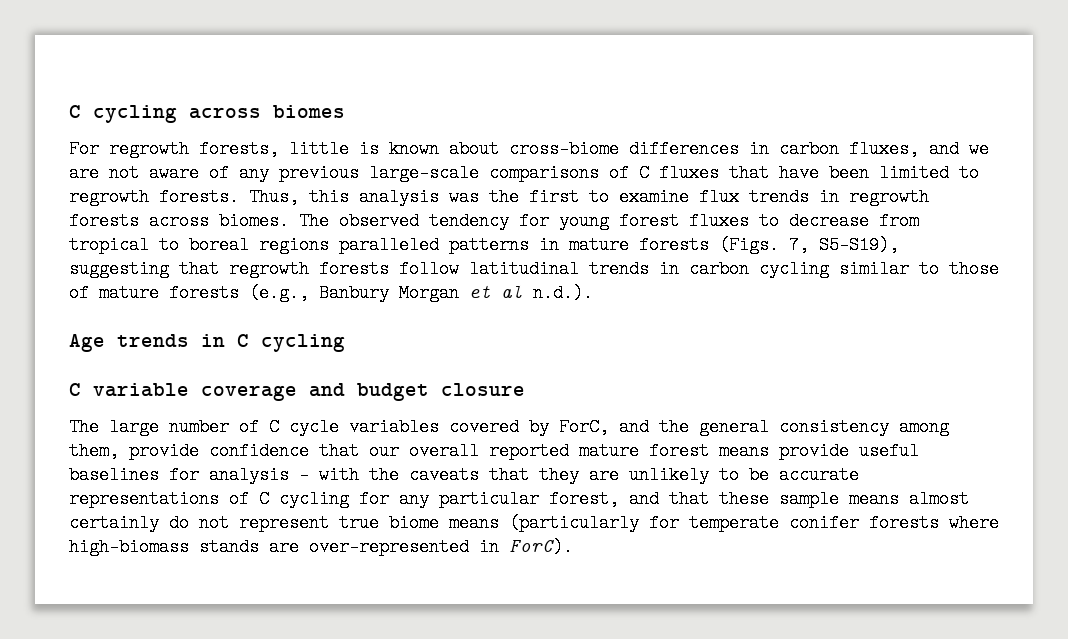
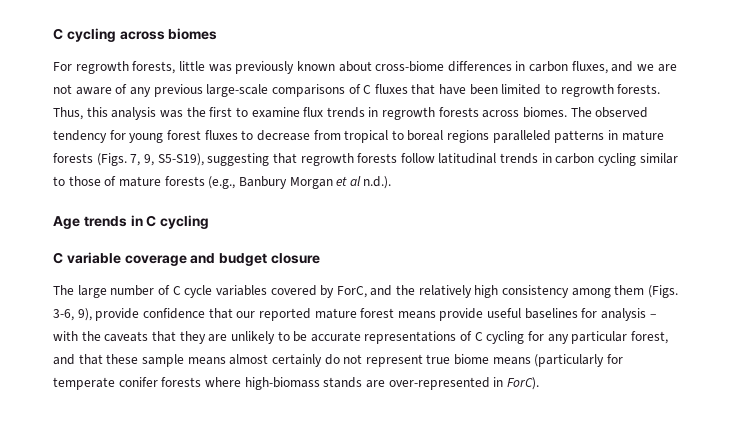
- For regrowth forests, little is known about cross-biome differences in carbon fluxes, and we are not aware of any previous large-scale comparisons of C fluxes that have been limited to regrowth forests.
+ For regrowth forests, little was previously known about cross-biome differences in carbon fluxes, and we are not aware of any previous large-scale comparisons of C fluxes that have been limited to regrowth forests.
- The observed tendency for young forest fluxes to decrease from tropical to boreal regions paralleled patterns in mature forests (Figs. 7, S5-S19), suggesting that regrowth forests follow latitudinal trends in carbon cycling similar to those of mature forests (e.g., Banbury Morgan et al n.d.).
+ The observed tendency for young forest fluxes to decrease from tropical to boreal regions paralleled patterns in mature forests (Figs. 7, 9, S5-S19), suggesting that regrowth forests follow latitudinal trends in carbon cycling similar to those of mature forests (e.g., Banbury Morgan et al n.d.).
- The large number of C cycle variables covered by ForC, and the general consistency among them, provide confidence that our overall reported mature forest means provide useful baselines for analysis – with the caveats that they are unlikely to be accurate representations of C cycling for any particular forest, and that these sample means almost certainly do not represent true biome means (particularly for temperate conifer forests where high-biomass stands are over-represented in ForC).
+ The large number of C cycle variables covered by ForC, and the relatively high consistency among them (Figs. 3-6, 9), provide confidence that our reported mature forest means provide useful baselines for analysis – with the caveats that they are unlikely to be accurate representations of C cycling for any particular forest, and that these sample means almost certainly do not represent true biome means (particularly for temperate conifer forests where high-biomass stands are over-represented in ForC).

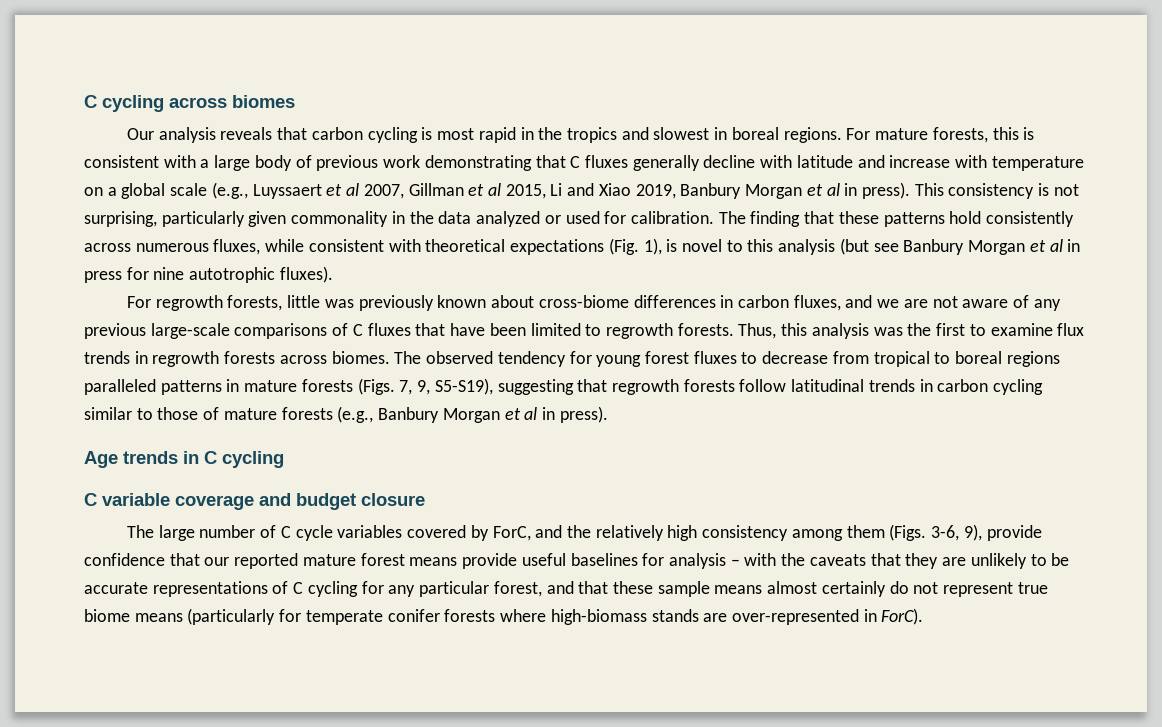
+ Our analysis reveals that carbon cycling is most rapid in the tropics and slowest in boreal regions. For mature forests, this is consistent with a large body of previous work demonstrating that C fluxes generally decline with latitude and increase with temperature on a global scale (e.g., Luyssaert et al 2007, Gillman et al 2015, Li and Xiao 2019, Banbury Morgan et al in press). This consistency is not surprising, particularly given commonality in the data analyzed or used for calibration. The finding that these patterns hold consistently across numerous fluxes, while consistent with theoretical expectations (Fig. 1), is novel to this analysis (but see Banbury Morgan et al in press for nine autotrophic fluxes).
- The observed tendency for young forest fluxes to decrease from tropical to boreal regions paralleled patterns in mature forests (Figs. 7, 9, S5-S19), suggesting that regrowth forests follow latitudinal trends in carbon cycling similar to those of mature forests (e.g., Banbury Morgan et al n.d.).
+ The observed tendency for young forest fluxes to decrease from tropical to boreal regions paralleled patterns in mature forests (Figs. 7, 9, S5-S19), suggesting that regrowth forests follow latitudinal trends in carbon cycling similar to those of mature forests (e.g., Banbury Morgan et al in press).

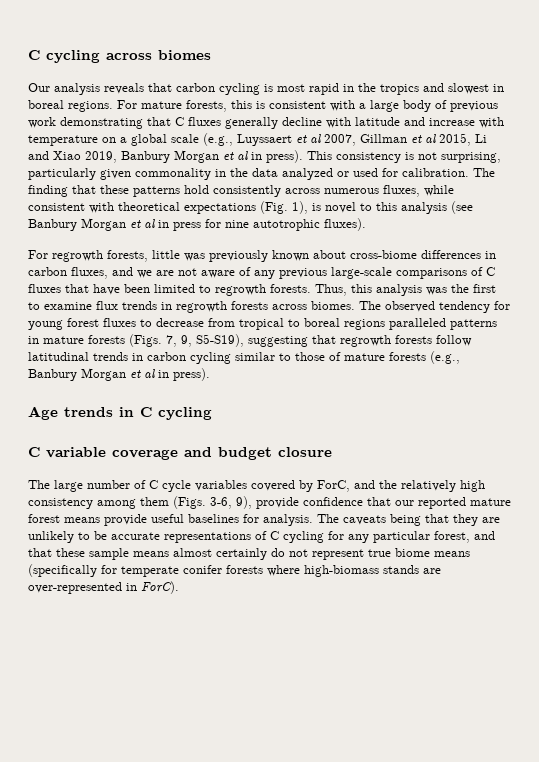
- The finding that these patterns hold consistently across numerous fluxes, while consistent with theoretical expectations (Fig. 1), is novel to this analysis (but see Banbury Morgan et al in press for nine autotrophic fluxes).
+ The finding that these patterns hold consistently across numerous fluxes, while consistent with theoretical expectations (Fig. 1), is novel to this analysis (see Banbury Morgan et al in press for nine autotrophic fluxes).
- The large number of C cycle variables covered by ForC, and the relatively high consistency among them (Figs. 3-6, 9), provide confidence that our reported mature forest means provide useful baselines for analysis – with the caveats that they are unlikely to be accurate representations of C cycling for any particular forest, and that these sample means almost certainly do not represent true biome means (particularly for temperate conifer forests where high-biomass stands are over-represented in ForC).
+ The large number of C cycle variables covered by ForC, and the relatively high consistency among them (Figs. 3-6, 9), provide confidence that our reported mature forest means provide useful baselines for analysis. The caveats being that they are unlikely to be accurate representations of C cycling for any particular forest, and that these sample means almost certainly do not represent true biome means (specifically for temperate conifer forests where high-biomass stands are over-represented in ForC).

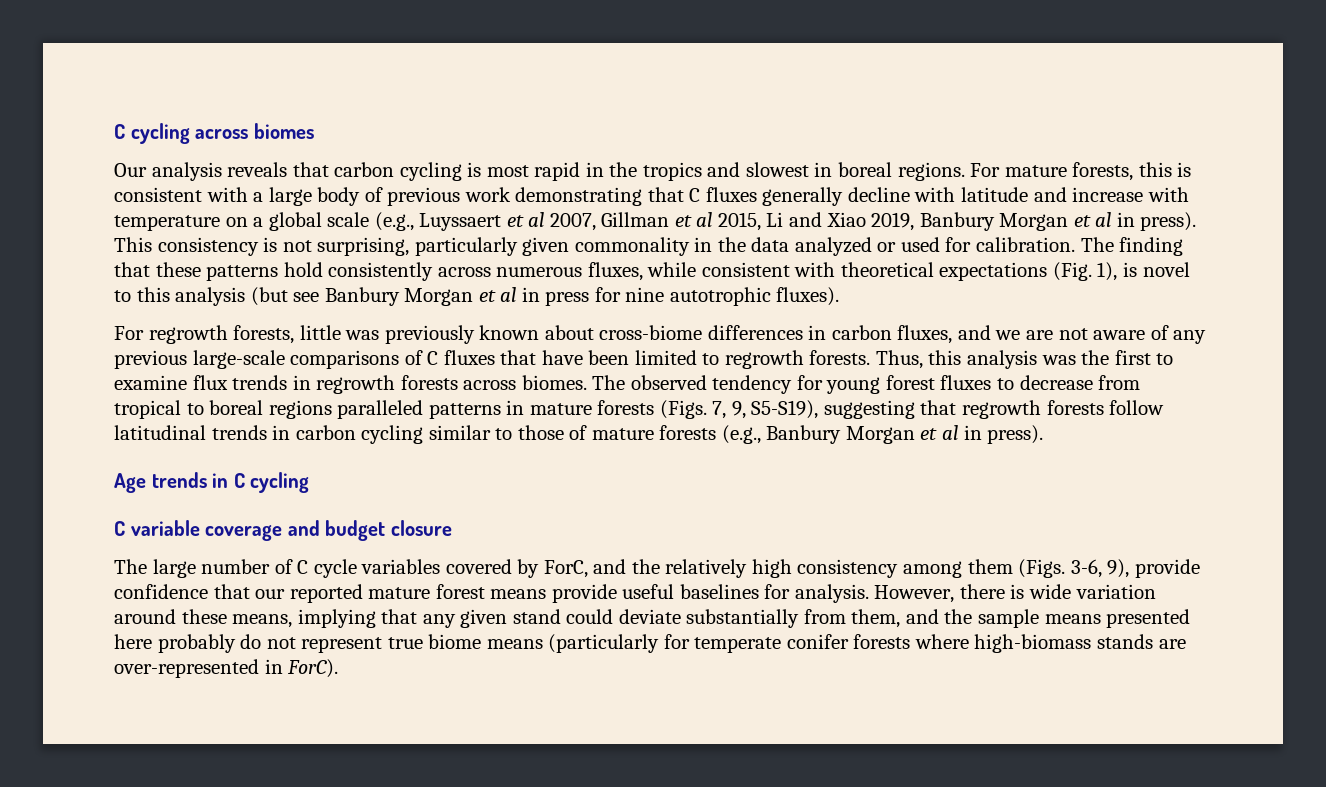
- The finding that these patterns hold consistently across numerous fluxes, while consistent with theoretical expectations (Fig. 1), is novel to this analysis (see Banbury Morgan et al in press for nine autotrophic fluxes).
+ The finding that these patterns hold consistently across numerous fluxes, while consistent with theoretical expectations (Fig. 1), is novel to this analysis (but see Banbury Morgan et al in press for nine autotrophic fluxes).
- The caveats being that they are unlikely to be accurate representations of C cycling for any particular forest, and that these sample means almost certainly do not represent true biome means (specifically for temperate conifer forests where high-biomass stands are over-represented in ForC).
+ However, there is wide variation around these means, implying that any given stand could deviate substantially from them, and the sample means presented here probably do not represent true biome means (particularly for temperate conifer forests where high-biomass stands are over-represented in ForC).

